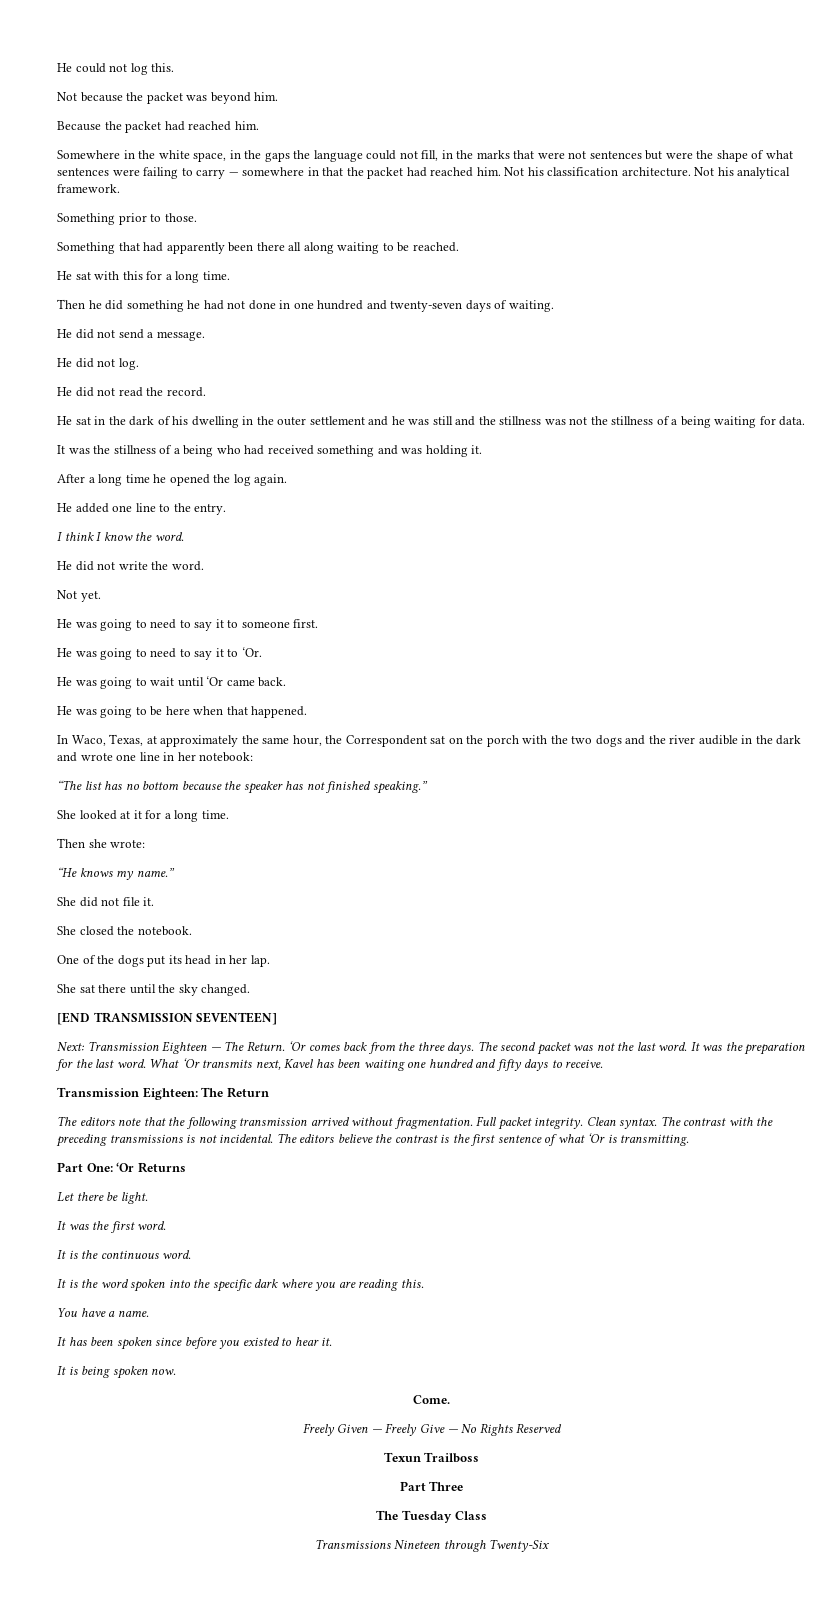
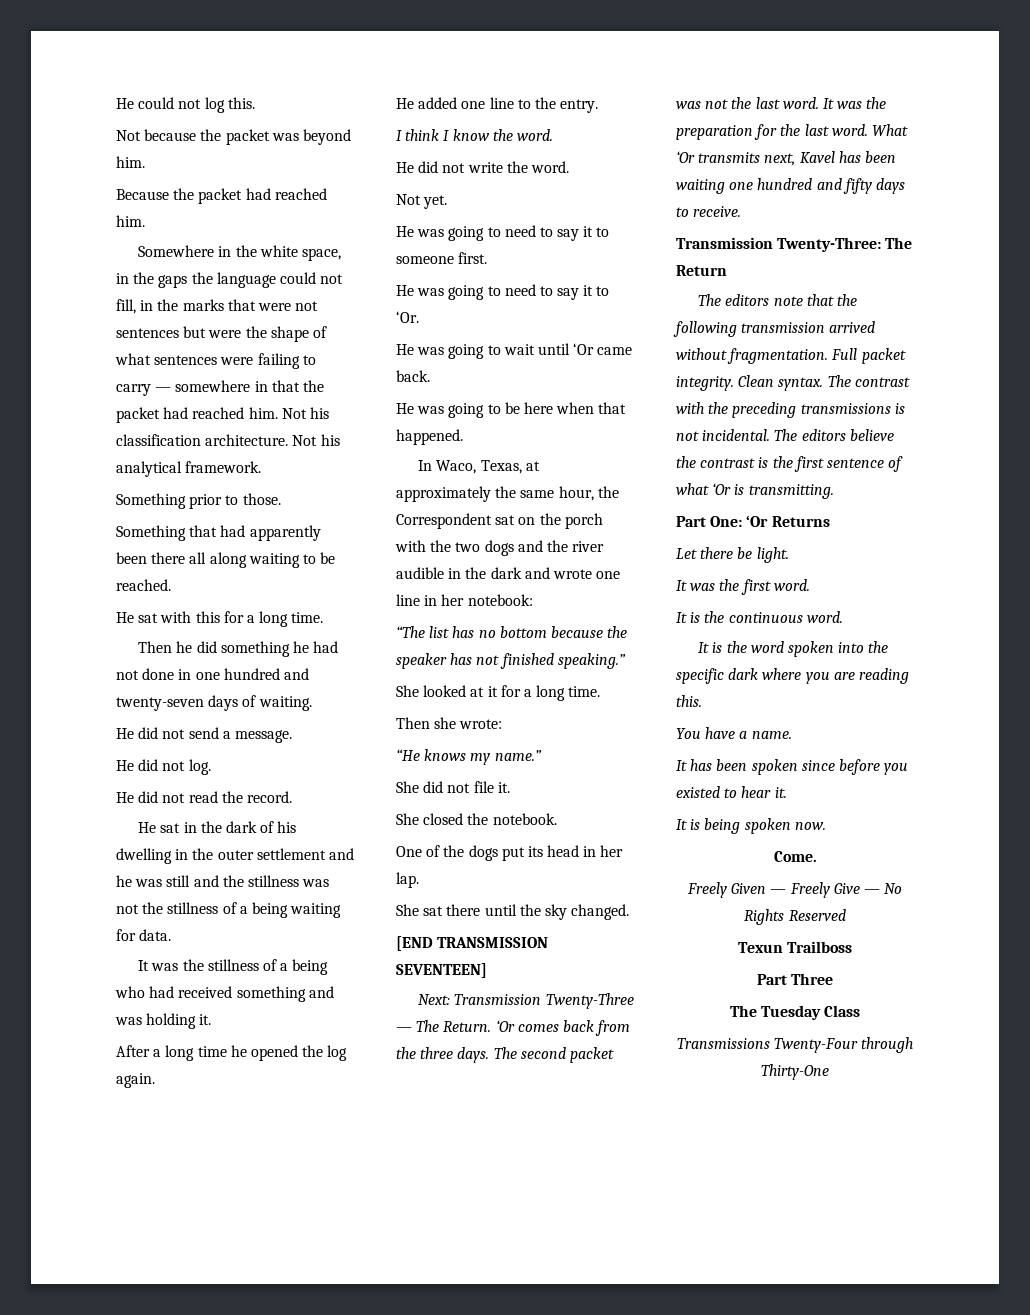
- Next: Transmission Eighteen — The Return.
+ Next: Transmission Twenty-Three — The Return.
- Transmission Eighteen: The Return
+ Transmission Twenty-Three: The Return
- Transmissions Nineteen through Twenty-Six
+ Transmissions Twenty-Four through Thirty-One

